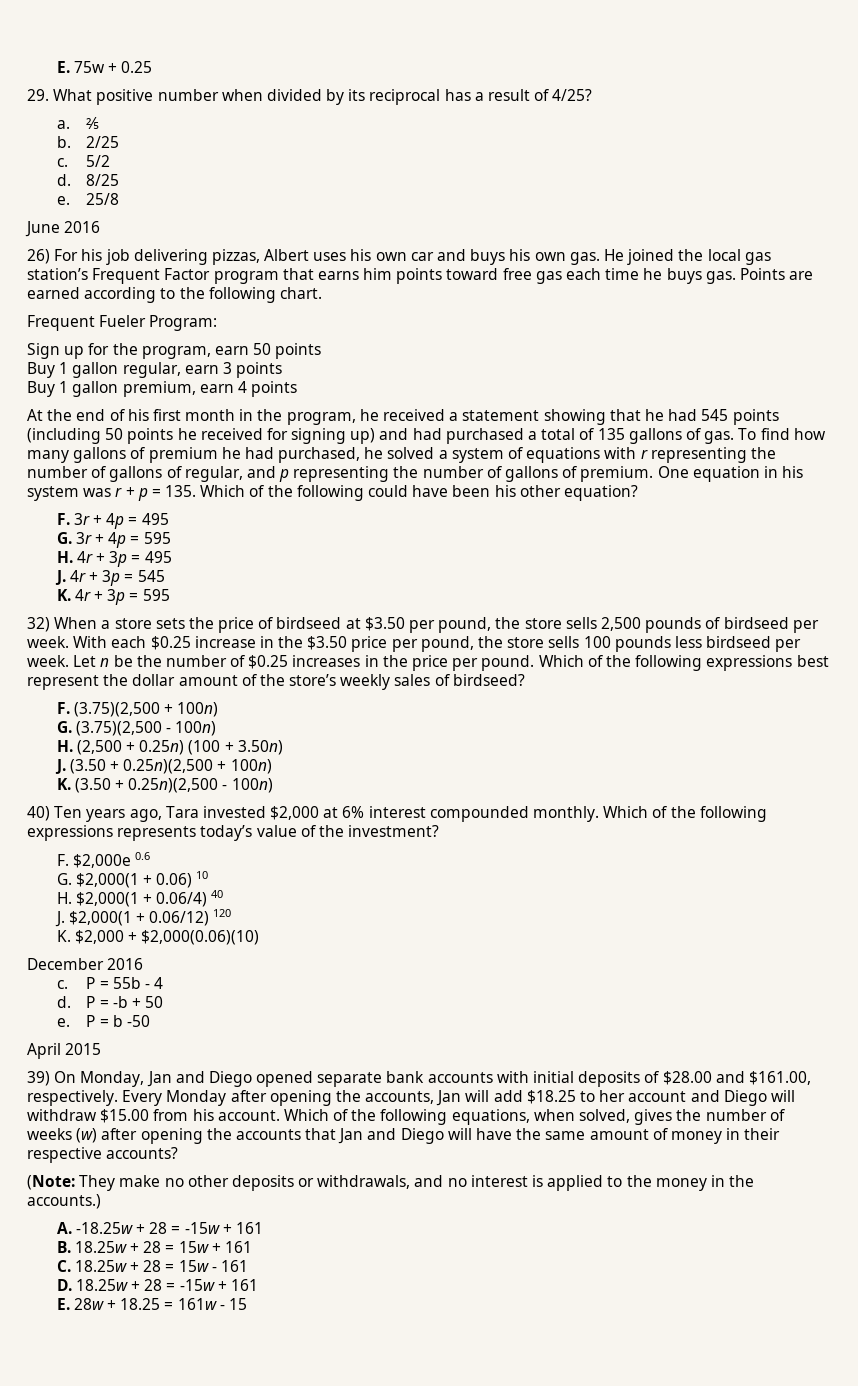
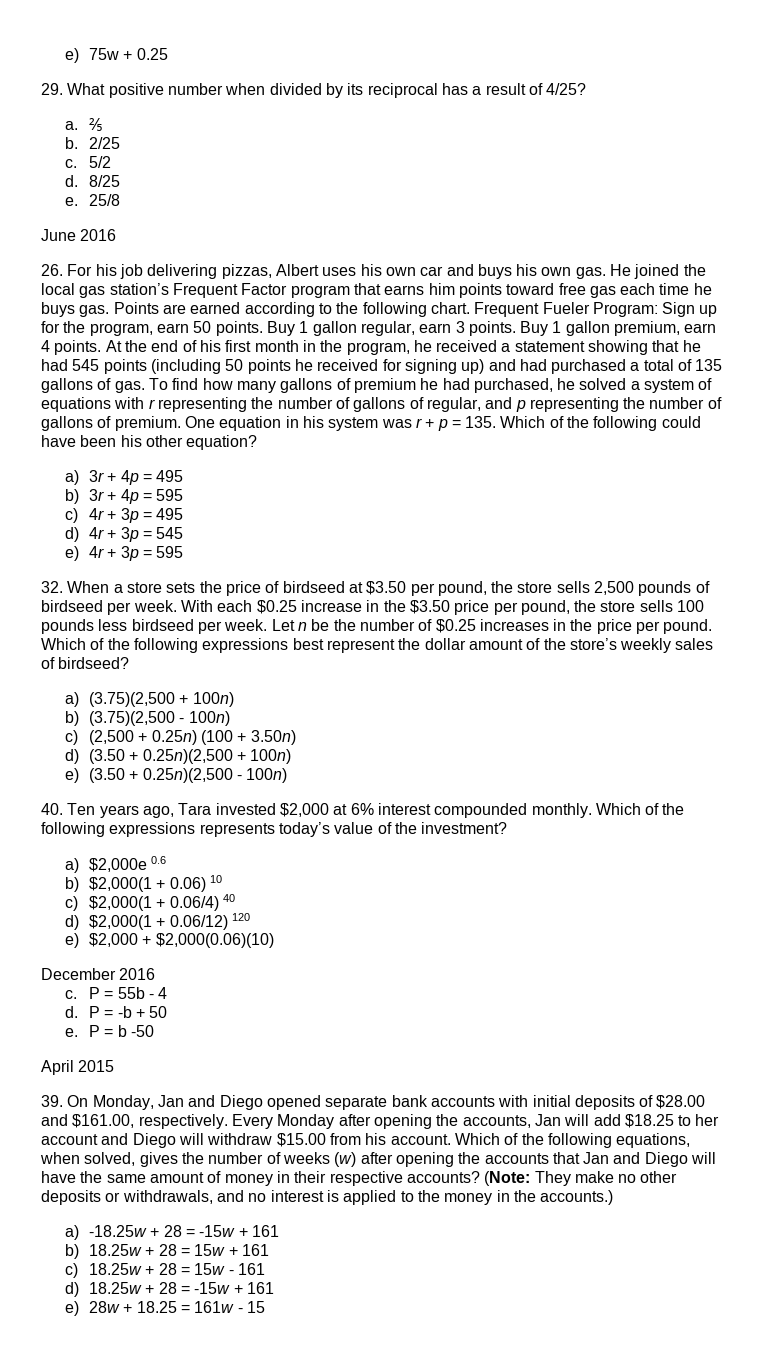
- E. 75w + 0.25
+ e) 75w + 0.25
- 26) For his job delivering pizzas, Albert uses his own car and buys his own gas.
+ 26. For his job delivering pizzas, Albert uses his own car and buys his own gas.
- Points are earned according to the following chart.
- Frequent Fueler Program:
- Sign up for the program, earn 50 points
- Buy 1 gallon regular, earn 3 points
- Buy 1 gallon premium, earn 4 points
- At the end of his first month in the program, he received a statement showing that he had 545 points (including 50 points he received for signing up) and had purchased a total of 135 gallons of gas.
+ Points are earned according to the following chart. Frequent Fueler Program: Sign up for the program, earn 50 points. Buy 1 gallon regular, earn 3 points. Buy 1 gallon premium, earn 4 points. At the end of his first month in the program, he received a statement showing that he had 545 points (including 50 points he received for signing up) and had purchased a total of 135 gallons of gas.
- F. 3r + 4p = 495
+ a) 3r + 4p = 495
- G. 3r + 4p = 595
+ b) 3r + 4p = 595
- H. 4r + 3p = 495
+ c) 4r + 3p = 495
- J. 4r + 3p = 545
+ d) 4r + 3p = 545
- K. 4r + 3p = 595
+ e) 4r + 3p = 595
- 32) When a store sets the price of birdseed at $3.50 per pound, the store sells 2,500 pounds of birdseed per week.
+ 32. When a store sets the price of birdseed at $3.50 per pound, the store sells 2,500 pounds of birdseed per week.
- F. (3.75)(2,500 + 100n)
+ a) (3.75)(2,500 + 100n)
- G. (3.75)(2,500 - 100n)
+ b) (3.75)(2,500 - 100n)
- H. (2,500 + 0.25n) (100 + 3.50n)
+ c) (2,500 + 0.25n) (100 + 3.50n)
- J. (3.50 + 0.25n)(2,500 + 100n)
+ d) (3.50 + 0.25n)(2,500 + 100n)
- K. (3.50 + 0.25n)(2,500 - 100n)
+ e) (3.50 + 0.25n)(2,500 - 100n)
- 40) Ten years ago, Tara invested $2,000 at 6% interest compounded monthly.
+ 40. Ten years ago, Tara invested $2,000 at 6% interest compounded monthly.
- F. $2,000e 0.6
+ a) $2,000e 0.6
- G. $2,000(1 + 0.06) 10
+ b) $2,000(1 + 0.06) 10
- H. $2,000(1 + 0.06/4) 40
+ c) $2,000(1 + 0.06/4) 40
- J. $2,000(1 + 0.06/12) 120
+ d) $2,000(1 + 0.06/12) 120
- K. $2,000 + $2,000(0.06)(10)
+ e) $2,000 + $2,000(0.06)(10)
- 39) On Monday, Jan and Diego opened separate bank accounts with initial deposits of $28.00 and $161.00, respectively.
+ 39. On Monday, Jan and Diego opened separate bank accounts with initial deposits of $28.00 and $161.00, respectively.
- Which of the following equations, when solved, gives the number of weeks (w) after opening the accounts that Jan and Diego will have the same amount of money in their respective accounts?
- (Note: They make no other deposits or withdrawals, and no interest is applied to the money in the accounts.)
+ Which of the following equations, when solved, gives the number of weeks (w) after opening the accounts that Jan and Diego will have the same amount of money in their respective accounts? (Note: They make no other deposits or withdrawals, and no interest is applied to the money in the accounts.)
- A. -18.25w + 28 = -15w + 161
+ a) -18.25w + 28 = -15w + 161
- B. 18.25w + 28 = 15w + 161
+ b) 18.25w + 28 = 15w + 161
- C. 18.25w + 28 = 15w - 161
+ c) 18.25w + 28 = 15w - 161
- D. 18.25w + 28 = -15w + 161
+ d) 18.25w + 28 = -15w + 161
- E. 28w + 18.25 = 161w - 15
+ e) 28w + 18.25 = 161w - 15

